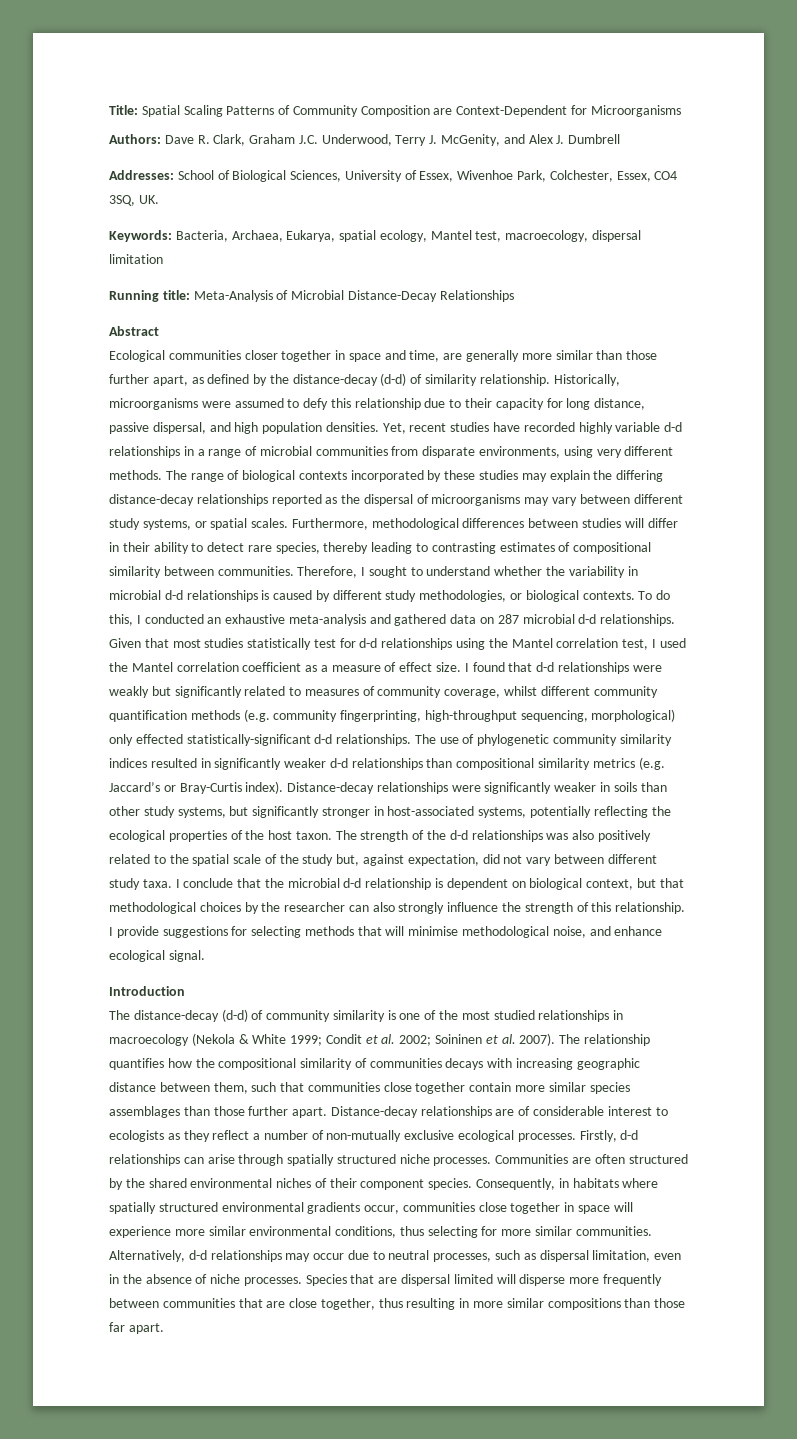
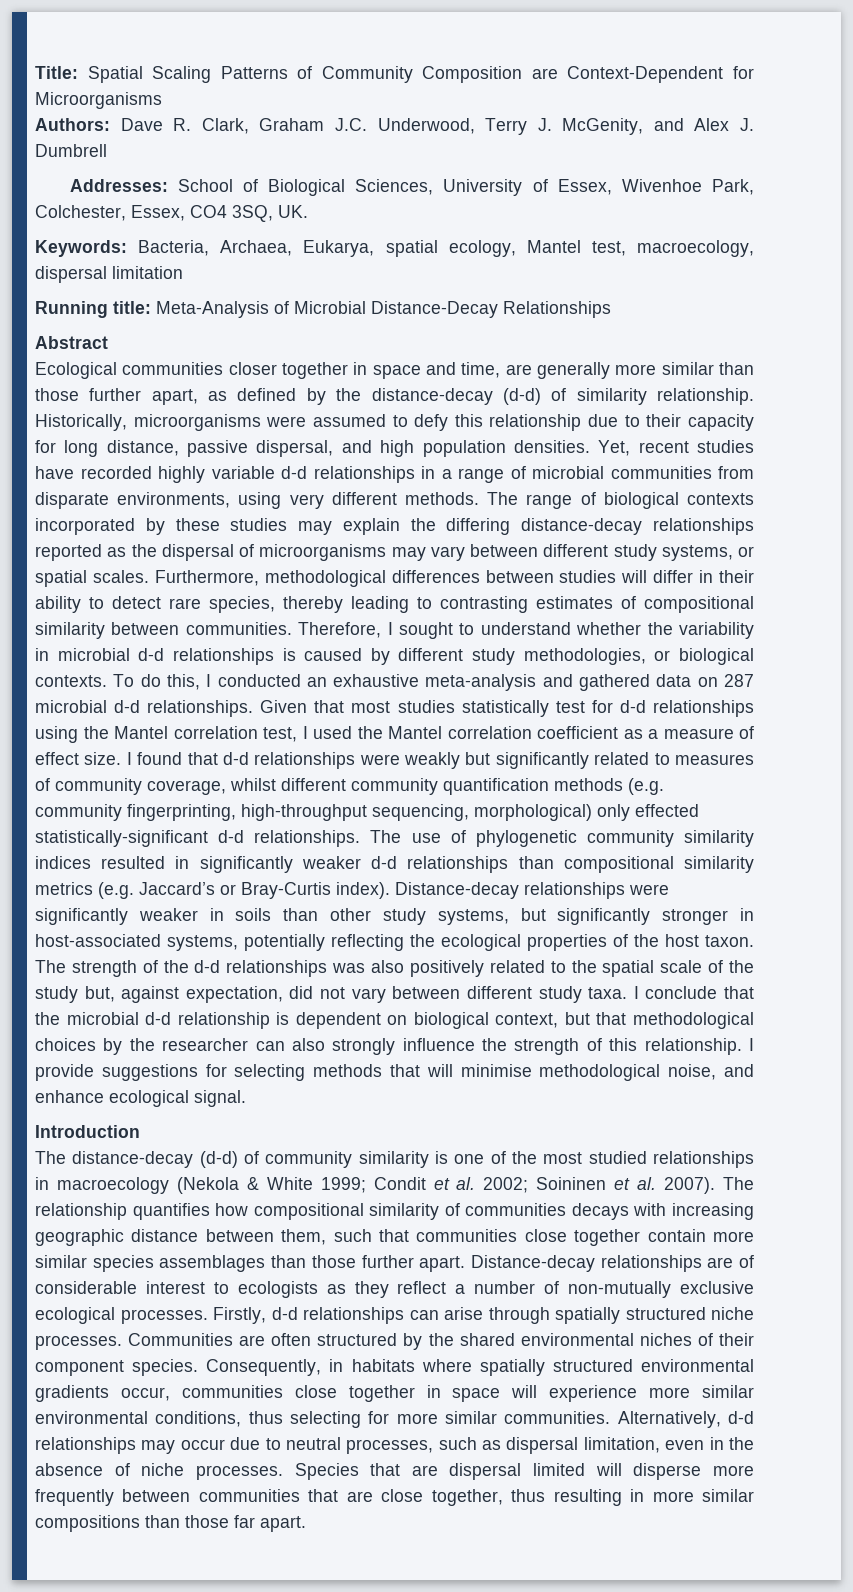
- The relationship quantifies how the compositional similarity of communities decays with increasing geographic distance between them, such that communities close together contain more similar species assemblages than those further apart.
+ The relationship quantifies how compositional similarity of communities decays with increasing geographic distance between them, such that communities close together contain more similar species assemblages than those further apart.

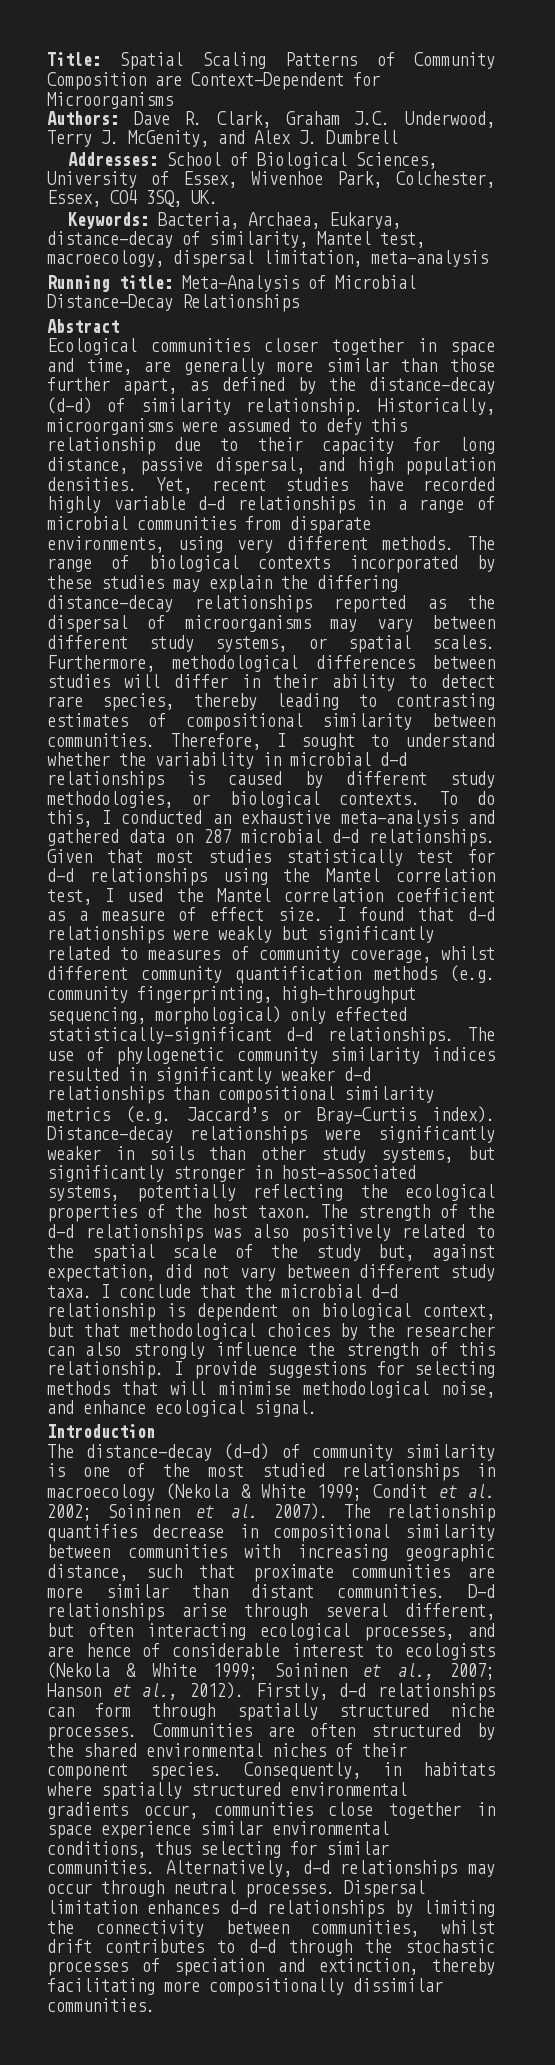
- Keywords: Bacteria, Archaea, Eukarya, spatial ecology, Mantel test, macroecology, dispersal limitation
+ Keywords: Bacteria, Archaea, Eukarya, distance-decay of similarity, Mantel test, macroecology, dispersal limitation, meta-analysis
- The relationship quantifies how compositional similarity of communities decays with increasing geographic distance between them, such that communities close together contain more similar species assemblages than those further apart. Distance-decay relationships are of considerable interest to ecologists as they reflect a number of non-mutually exclusive ecological processes.
+ The relationship quantifies decrease in compositional similarity between communities with increasing geographic distance, such that proximate communities are more similar than distant communities. D-d relationships arise through several different, but often interacting ecological processes, and are hence of considerable interest to ecologists (Nekola & White 1999; Soininen et al., 2007; Hanson et al., 2012).
- Firstly, d-d relationships can arise through spatially structured niche processes.
+ Firstly, d-d relationships can form through spatially structured niche processes.
- Consequently, in habitats where spatially structured environmental gradients occur, communities close together in space will experience more similar environmental conditions, thus selecting for more similar communities.
+ Consequently, in habitats where spatially structured environmental gradients occur, communities close together in space experience similar environmental conditions, thus selecting for similar communities.
- Alternatively, d-d relationships may occur due to neutral processes, such as dispersal limitation, even in the absence of niche processes. Species that are dispersal limited will disperse more frequently between communities that are close together, thus resulting in more similar compositions than those far apart.
+ Alternatively, d-d relationships may occur through neutral processes. Dispersal limitation enhances d-d relationships by limiting the connectivity between communities, whilst drift contributes to d-d through the stochastic processes of speciation and extinction, thereby facilitating more compositionally dissimilar communities.

